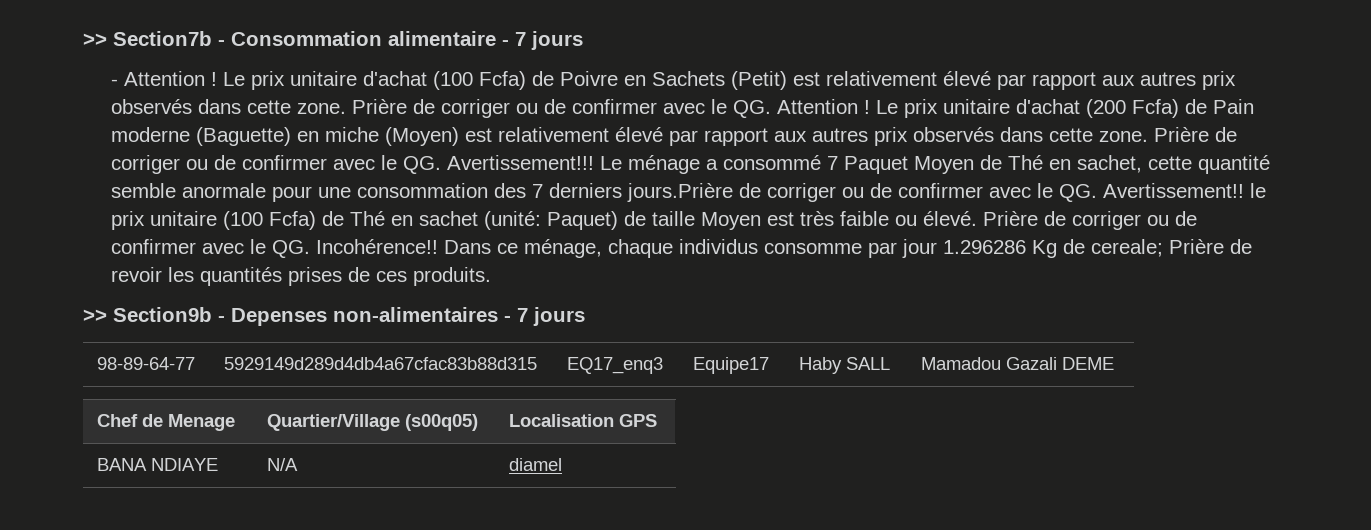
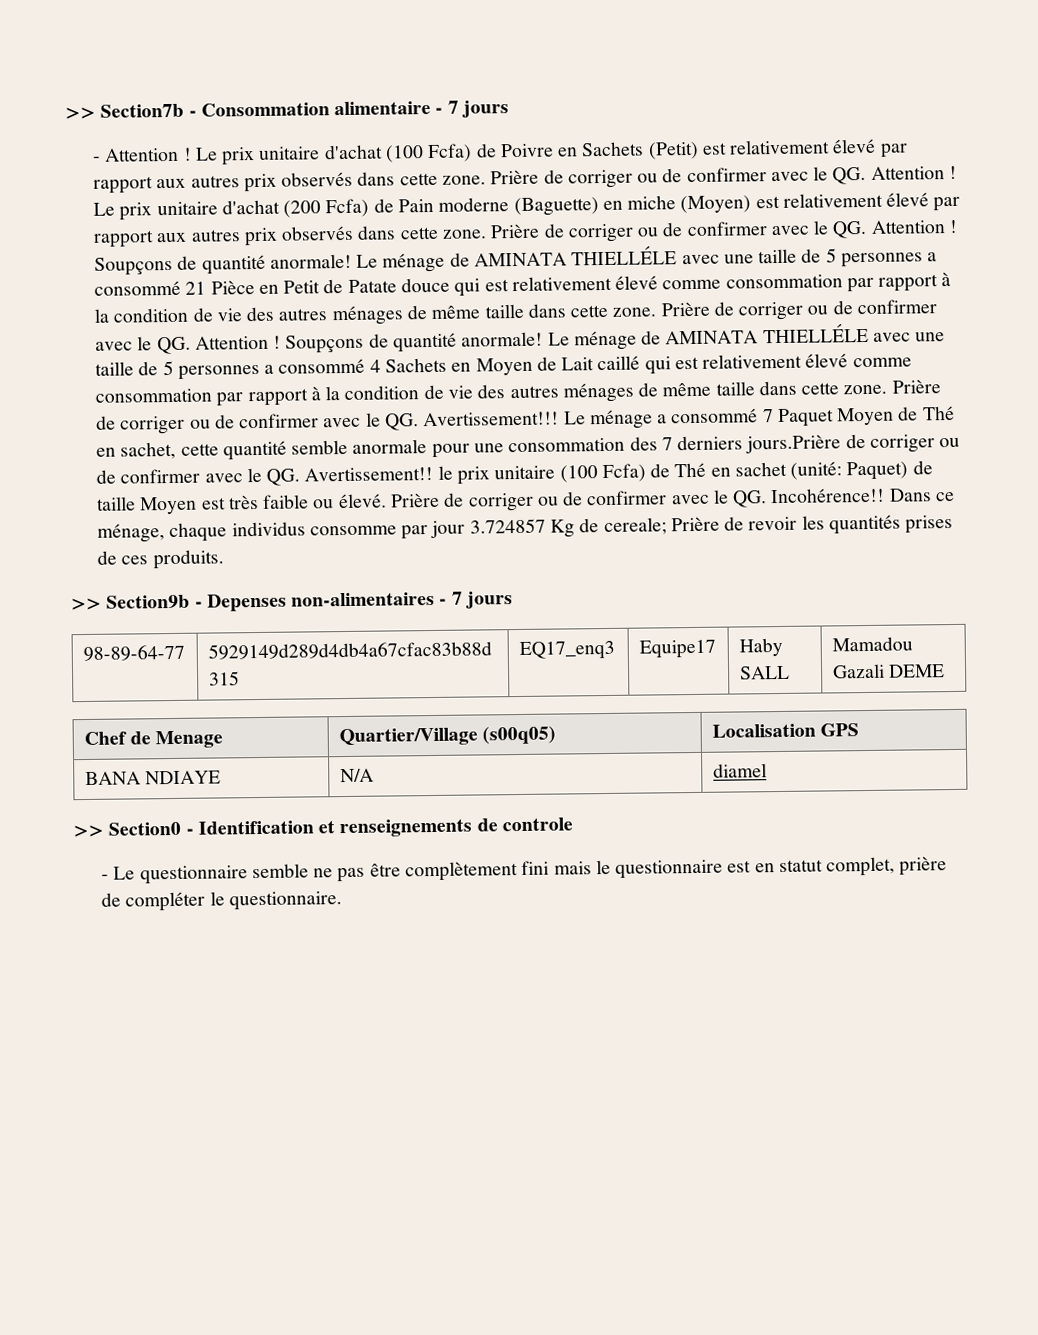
- Prière de corriger ou de confirmer avec le QG. Avertissement!!!
+ Prière de corriger ou de confirmer avec le QG. Attention ! Soupçons de quantité anormale! Le ménage de AMINATA THIELLÉLE avec une taille de 5 personnes a consommé 21 Pièce en Petit de Patate douce qui est relativement élevé comme consommation par rapport à la condition de vie des autres ménages de même taille dans cette zone. Prière de corriger ou de confirmer avec le QG. Attention ! Soupçons de quantité anormale! Le ménage de AMINATA THIELLÉLE avec une taille de 5 personnes a consommé 4 Sachets en Moyen de Lait caillé qui est relativement élevé comme consommation par rapport à la condition de vie des autres ménages de même taille dans cette zone. Prière de corriger ou de confirmer avec le QG. Avertissement!!!
- Dans ce ménage, chaque individus consomme par jour 1.296286 Kg de cereale; Prière de revoir les quantités prises de ces produits.
+ Dans ce ménage, chaque individus consomme par jour 3.724857 Kg de cereale; Prière de revoir les quantités prises de ces produits.
+ >> Section0 - Identification et renseignements de controle
+ - Le questionnaire semble ne pas être complètement fini mais le questionnaire est en statut complet, prière de compléter le questionnaire.

